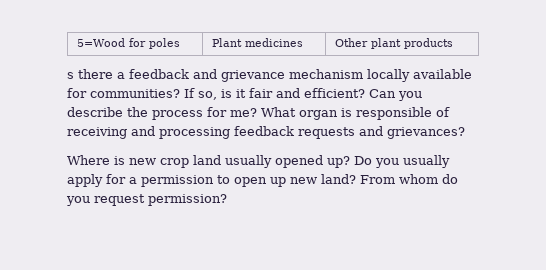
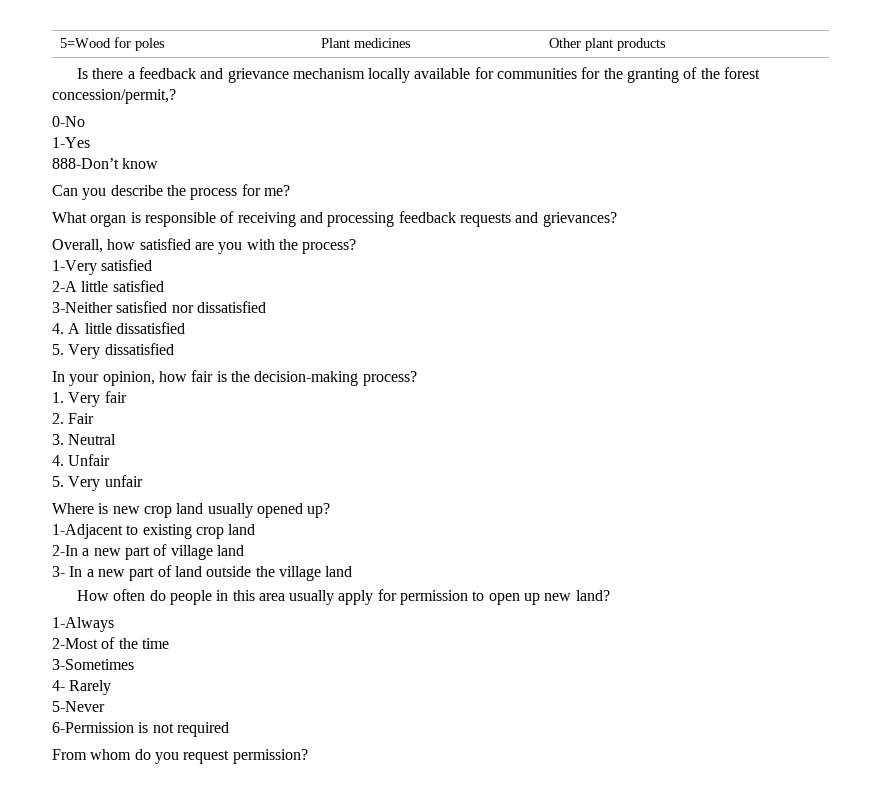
- s there a feedback and grievance mechanism locally available for communities? If so, is it fair and efficient? Can you describe the process for me? What organ is responsible of receiving and processing feedback requests and grievances?
+ Is there a feedback and grievance mechanism locally available for communities for the granting of the forest concession/permit,?
+ 0-No
+ 1-Yes
+ 888-Don’t know
+ Can you describe the process for me?
+ What organ is responsible of receiving and processing feedback requests and grievances?
+ Overall, how satisfied are you with the process?
+ 1-Very satisfied
+ 2-A little satisfied
+ 3-Neither satisfied nor dissatisfied
+ 4. A little dissatisfied
+ 5. Very dissatisfied
+ In your opinion, how fair is the decision-making process?
+ 1. Very fair
+ 2. Fair
+ 3. Neutral
+ 4. Unfair
+ 5. Very unfair
- Where is new crop land usually opened up? Do you usually apply for a permission to open up new land? From whom do you request permission?
+ Where is new crop land usually opened up?
+ 1-Adjacent to existing crop land
+ 2-In a new part of village land
+ 3- In a new part of land outside the village land
+ How often do people in this area usually apply for permission to open up new land?
+ 1-Always
+ 2-Most of the time
+ 3-Sometimes
+ 4- Rarely
+ 5-Never
+ 6-Permission is not required
+ From whom do you request permission?

